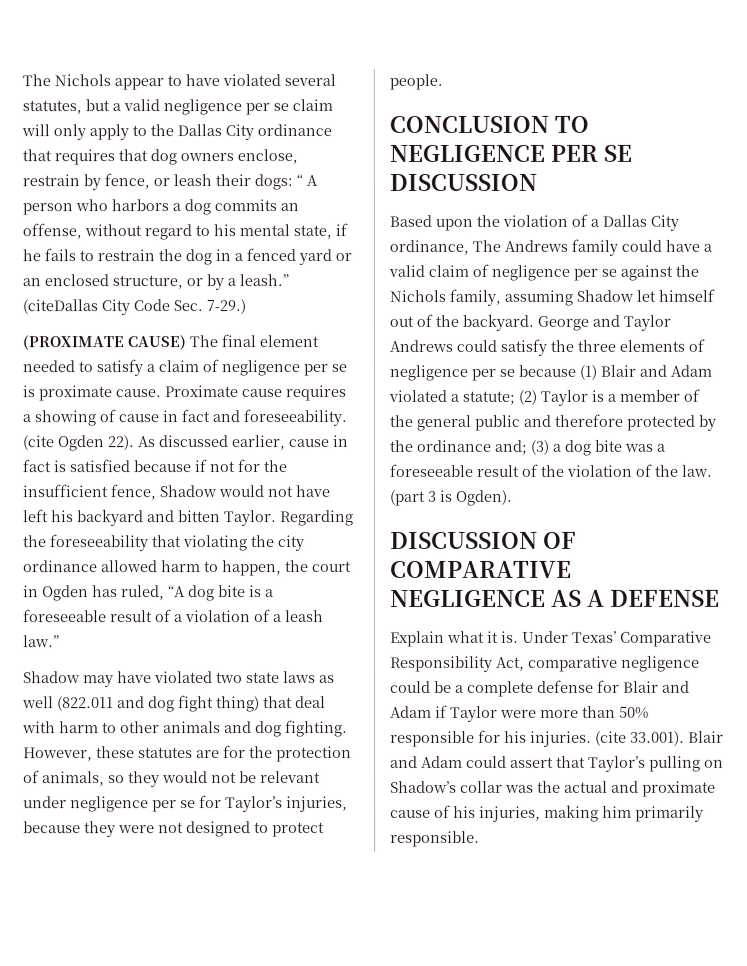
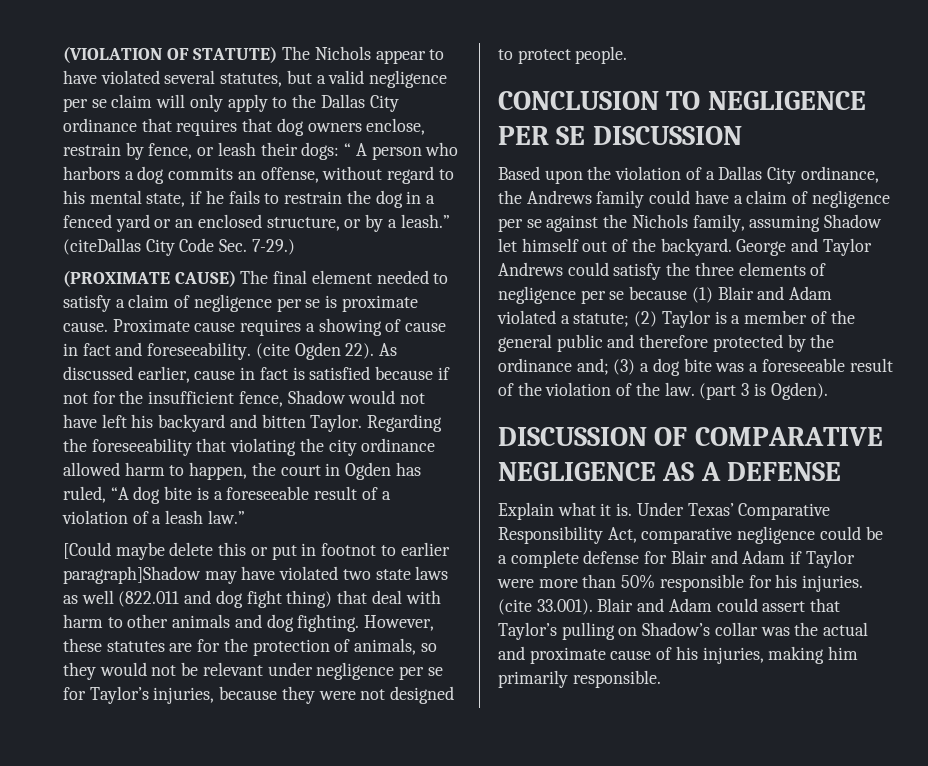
- The Nichols appear to have violated several statutes, but a valid negligence per se claim will only apply to the Dallas City ordinance that requires that dog owners enclose, restrain by fence, or leash their dogs:
+ (VIOLATION OF STATUTE) The Nichols appear to have violated several statutes, but a valid negligence per se claim will only apply to the Dallas City ordinance that requires that dog owners enclose, restrain by fence, or leash their dogs:
- Shadow may have violated two state laws as well (822.011 and dog fight thing) that deal with harm to other animals and dog fighting.
+ [Could maybe delete this or put in footnot to earlier paragraph]Shadow may have violated two state laws as well (822.011 and dog fight thing) that deal with harm to other animals and dog fighting.
- Based upon the violation of a Dallas City ordinance, The Andrews family could have a valid claim of negligence per se against the Nichols family, assuming Shadow let himself out of the backyard.
+ Based upon the violation of a Dallas City ordinance, the Andrews family could have a claim of negligence per se against the Nichols family, assuming Shadow let himself out of the backyard.

